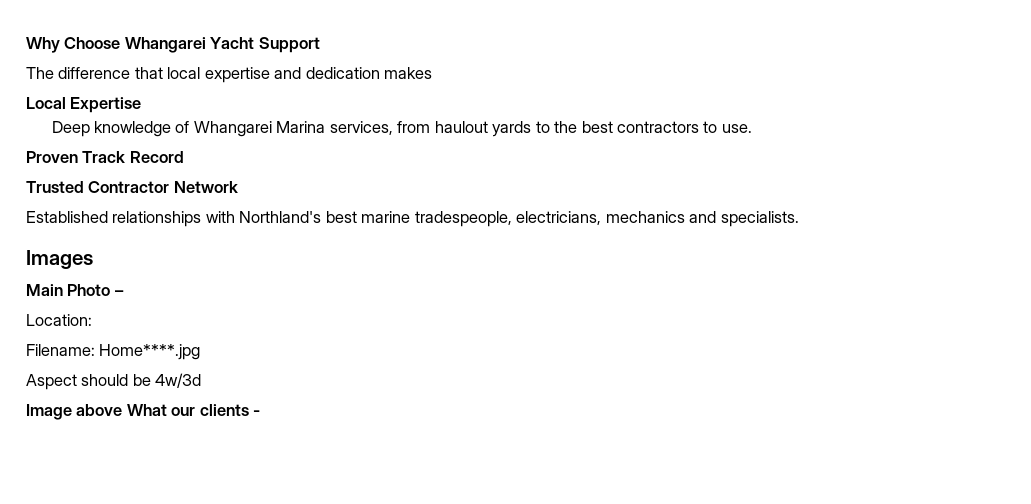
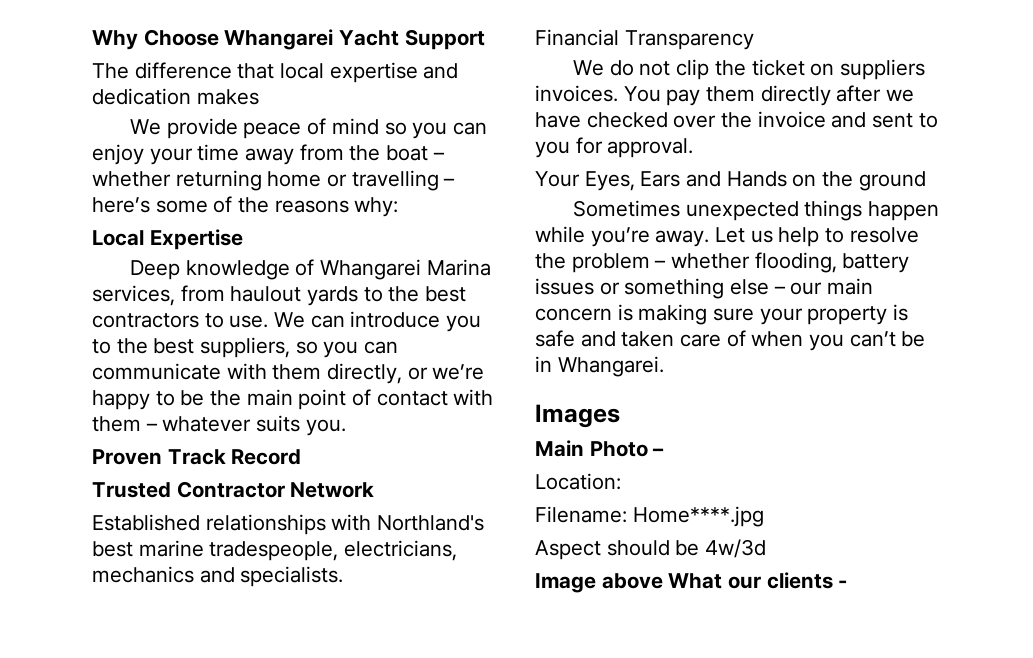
+ We provide peace of mind so you can enjoy your time away from the boat – whether returning home or travelling – here’s some of the reasons why:
+ We can introduce you to the best suppliers, so you can communicate with them directly, or we’re happy to be the main point of contact with them – whatever suits you.
+ Financial Transparency
+ We do not clip the ticket on suppliers invoices. You pay them directly after we have checked over the invoice and sent to you for approval.
+ Your Eyes, Ears and Hands on the ground
+ Sometimes unexpected things happen while you’re away. Let us help to resolve the problem – whether flooding, battery issues or something else – our main concern is making sure your property is safe and taken care of when you can’t be in Whangarei.

